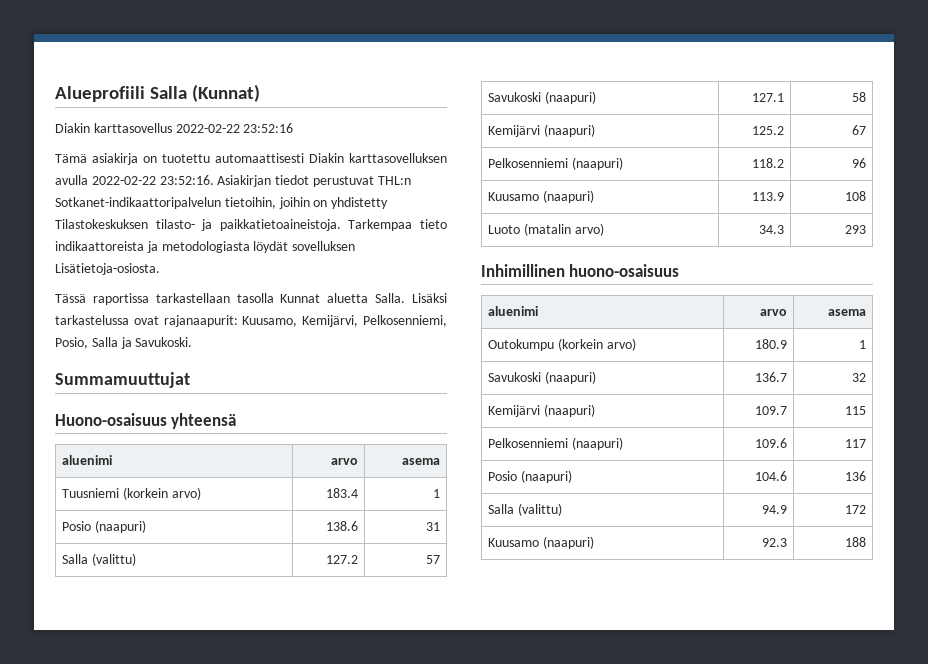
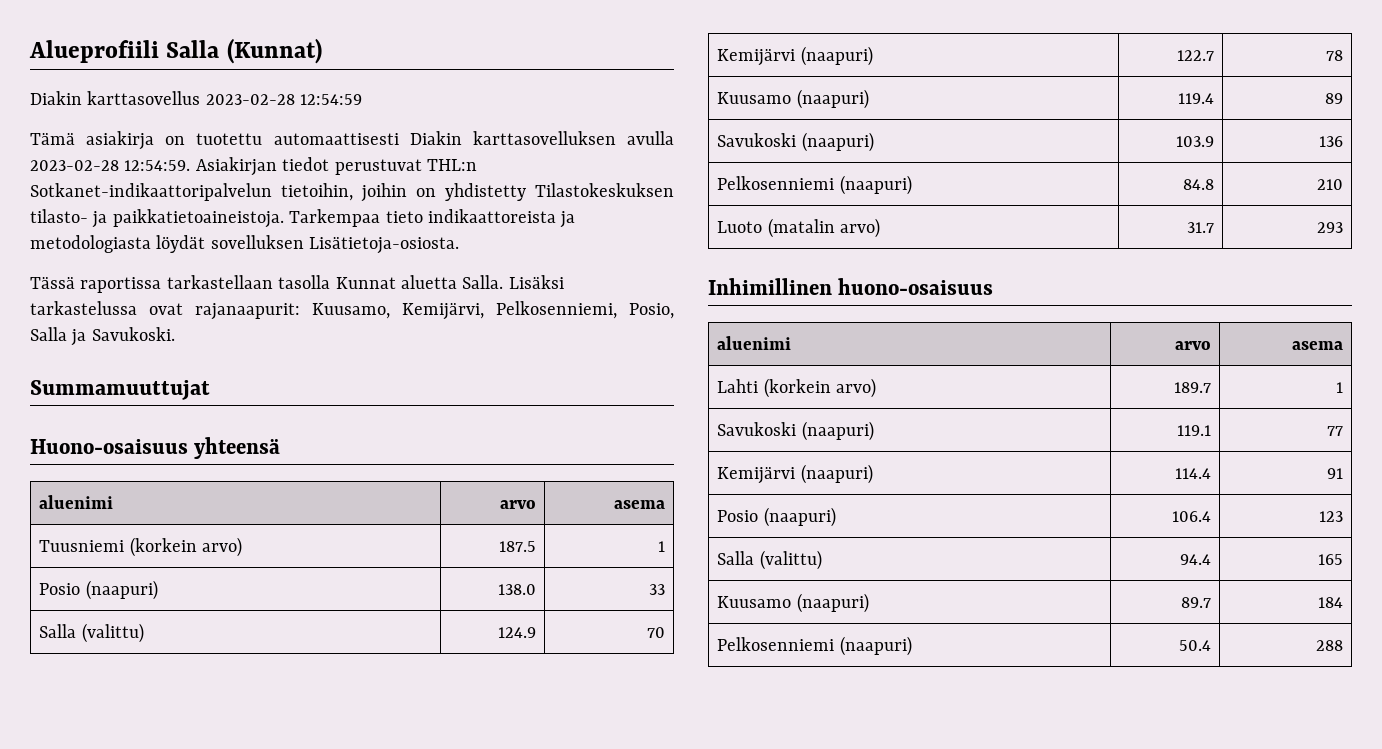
- Diakin karttasovellus 2022-02-22 23:52:16
+ Diakin karttasovellus 2023-02-28 12:54:59
- Tämä asiakirja on tuotettu automaattisesti Diakin karttasovelluksen avulla 2022-02-22 23:52:16.
+ Tämä asiakirja on tuotettu automaattisesti Diakin karttasovelluksen avulla 2023-02-28 12:54:59.
- Tuusniemi (korkein arvo) | 183.4 | 1
+ Tuusniemi (korkein arvo) | 187.5 | 1
- Posio (naapuri) | 138.6 | 31
- Salla (valittu) | 127.2 | 57
- Savukoski (naapuri) | 127.1 | 58
- Kemijärvi (naapuri) | 125.2 | 67
- Pelkosenniemi (naapuri) | 118.2 | 96
- Kuusamo (naapuri) | 113.9 | 108
+ Posio (naapuri) | 138.0 | 33
+ Salla (valittu) | 124.9 | 70
+ Kemijärvi (naapuri) | 122.7 | 78
+ Kuusamo (naapuri) | 119.4 | 89
+ Savukoski (naapuri) | 103.9 | 136
+ Pelkosenniemi (naapuri) | 84.8 | 210
- Luoto (matalin arvo) | 34.3 | 293
+ Luoto (matalin arvo) | 31.7 | 293
- Outokumpu (korkein arvo) | 180.9 | 1
+ Lahti (korkein arvo) | 189.7 | 1
- Savukoski (naapuri) | 136.7 | 32
- Kemijärvi (naapuri) | 109.7 | 115
- Pelkosenniemi (naapuri) | 109.6 | 117
- Posio (naapuri) | 104.6 | 136
- Salla (valittu) | 94.9 | 172
- Kuusamo (naapuri) | 92.3 | 188
+ Savukoski (naapuri) | 119.1 | 77
+ Kemijärvi (naapuri) | 114.4 | 91
+ Posio (naapuri) | 106.4 | 123
+ Salla (valittu) | 94.4 | 165
+ Kuusamo (naapuri) | 89.7 | 184
+ Pelkosenniemi (naapuri) | 50.4 | 288

